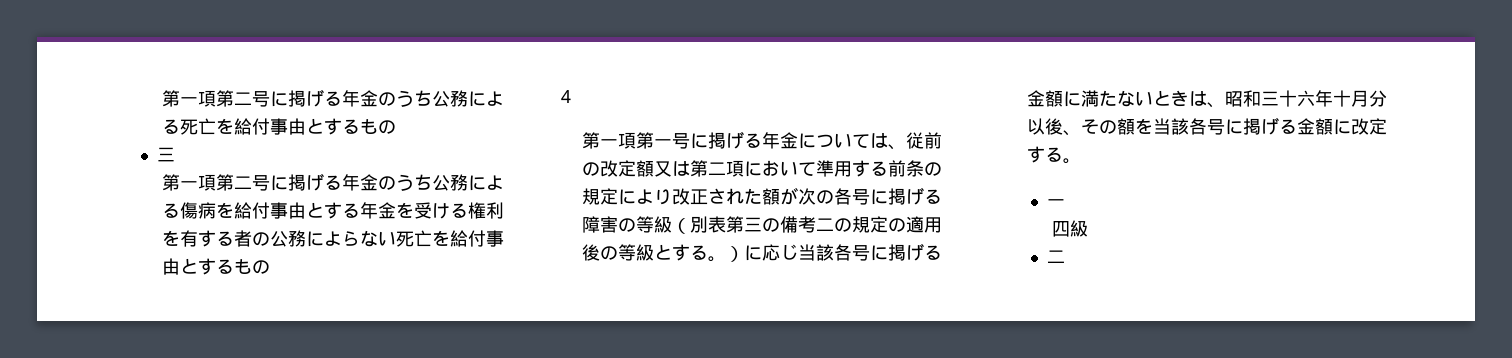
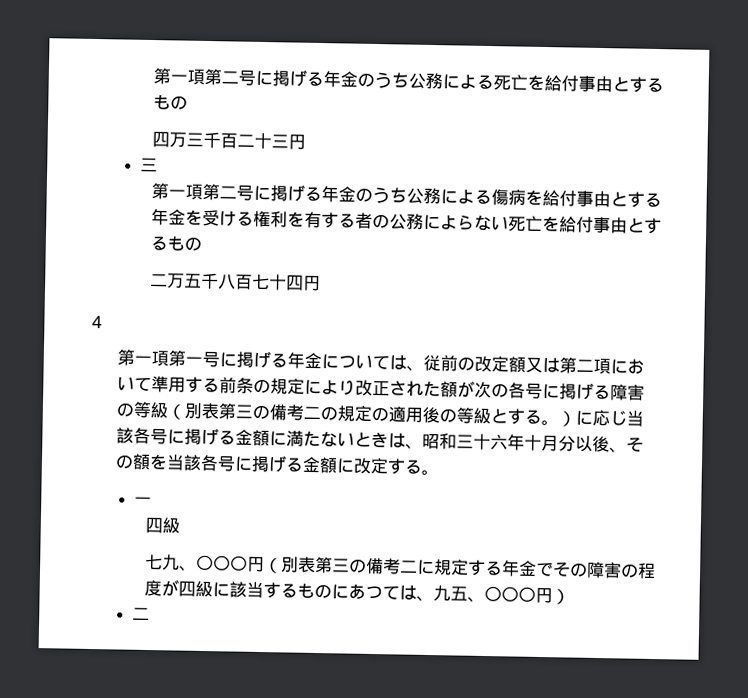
+ 四万三千百二十三円
+ 二万五千八百七十四円
+ 七九、〇〇〇円（別表第三の備考二に規定する年金でその障害の程度が四級に該当するものにあつては、九五、〇〇〇円）

